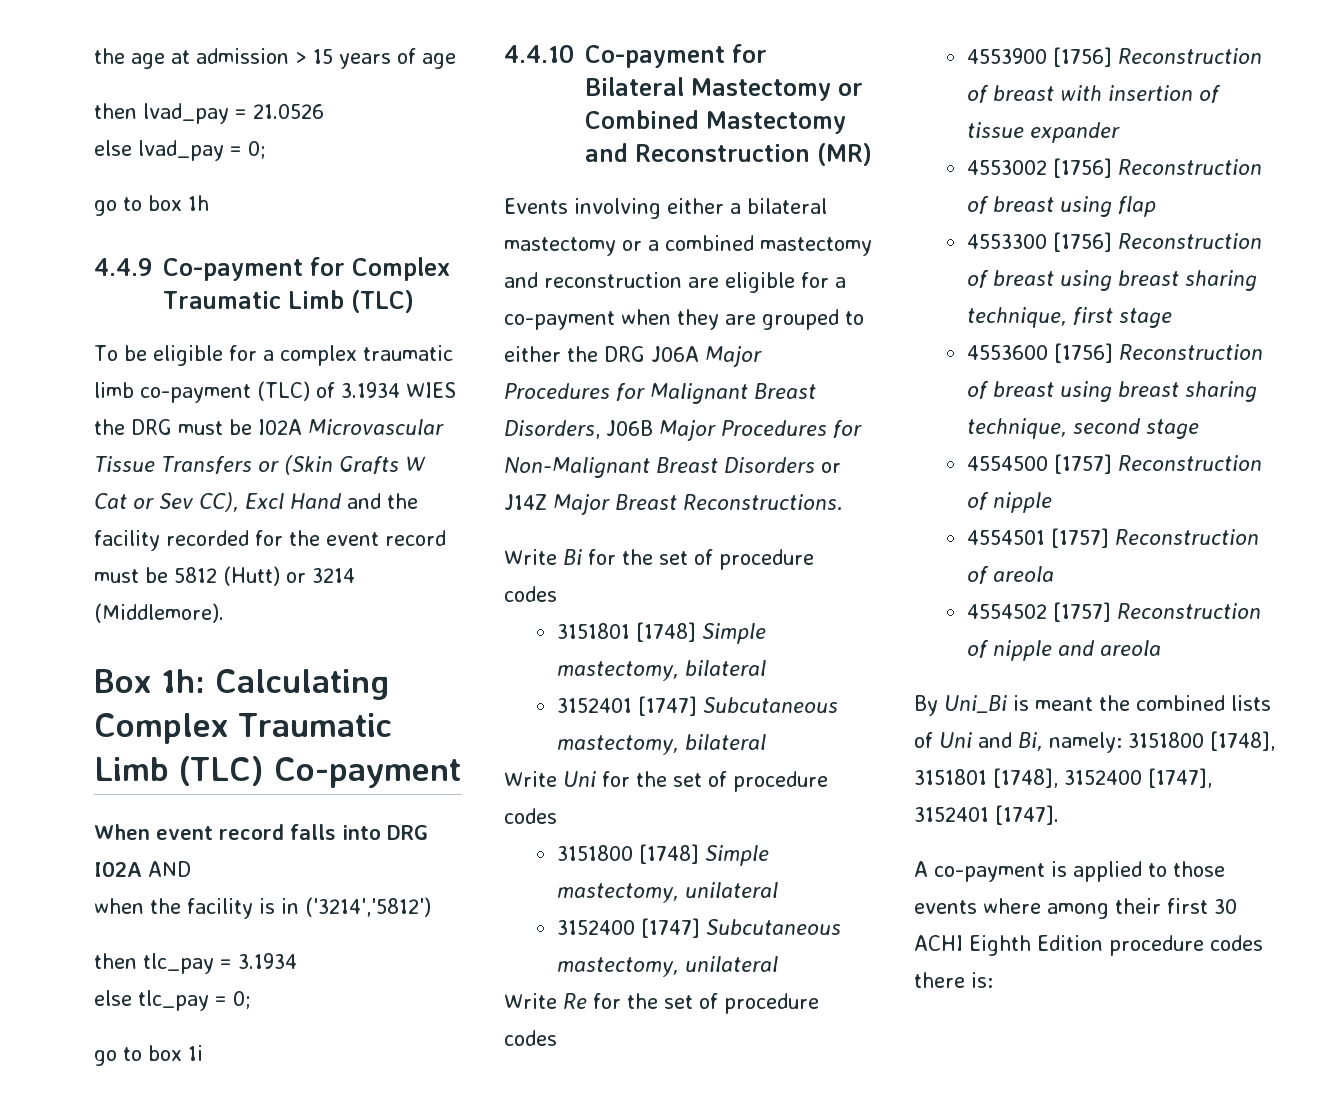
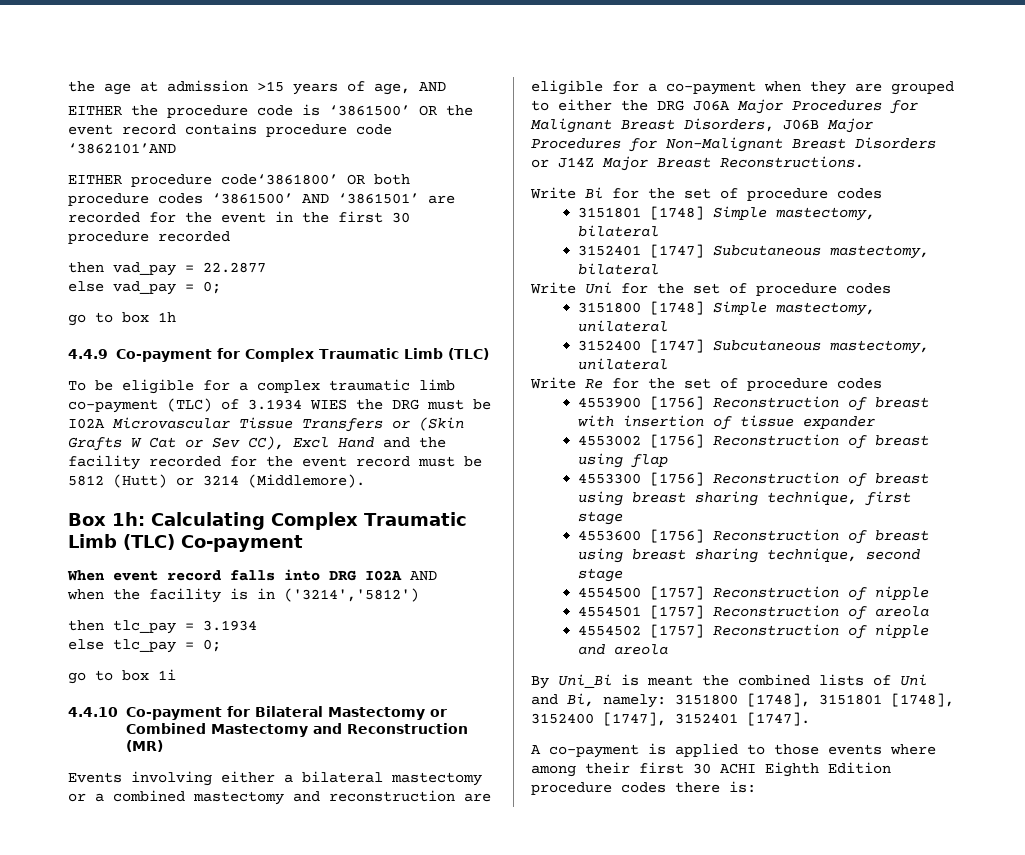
- the age at admission > 15 years of age
- then lvad_pay = 21.0526
- else lvad_pay = 0;
+ the age at admission >15 years of age, AND
+ EITHER the procedure code is ‘3861500’ OR the event record contains procedure code ‘3862101’AND
+ EITHER procedure code‘3861800’ OR both procedure codes ‘3861500’ AND ‘3861501’ are recorded for the event in the first 30 procedure recorded
+ then vad_pay = 22.2877
+ else vad_pay = 0;

